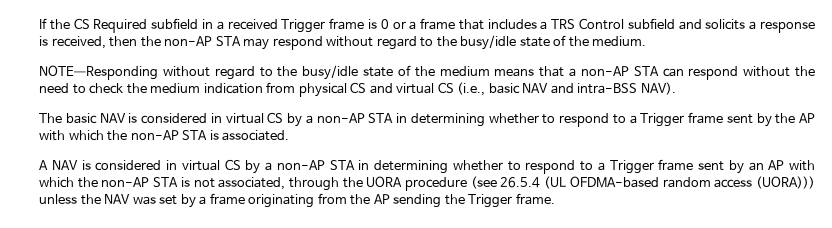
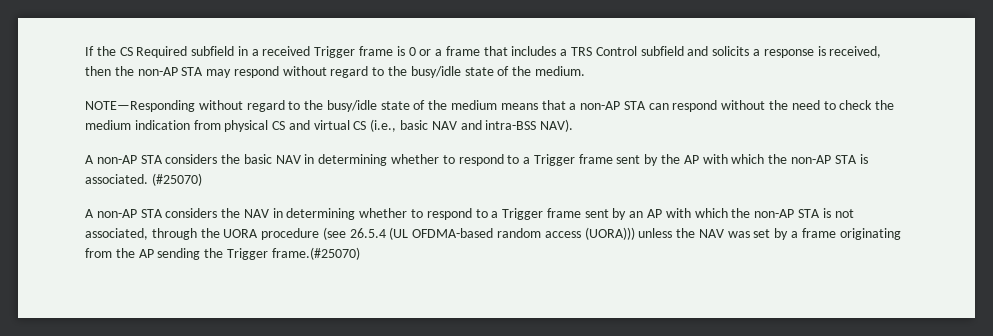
- The basic NAV is considered in virtual CS by a non-AP STA in determining whether to respond to a Trigger frame sent by the AP with which the non-AP STA is associated.
- A NAV is considered in virtual CS by a non-AP STA in determining whether to respond to a Trigger frame sent by an AP with which the non-AP STA is not associated, through the UORA procedure (see 26.5.4 (UL OFDMA-based random access (UORA))) unless the NAV was set by a frame originating from the AP sending the Trigger frame.
+ A non-AP STA considers the basic NAV in determining whether to respond to a Trigger frame sent by the AP with which the non-AP STA is associated. (#25070)
+ A non-AP STA considers the NAV in determining whether to respond to a Trigger frame sent by an AP with which the non-AP STA is not associated, through the UORA procedure (see 26.5.4 (UL OFDMA-based random access (UORA))) unless the NAV was set by a frame originating from the AP sending the Trigger frame.(#25070)

